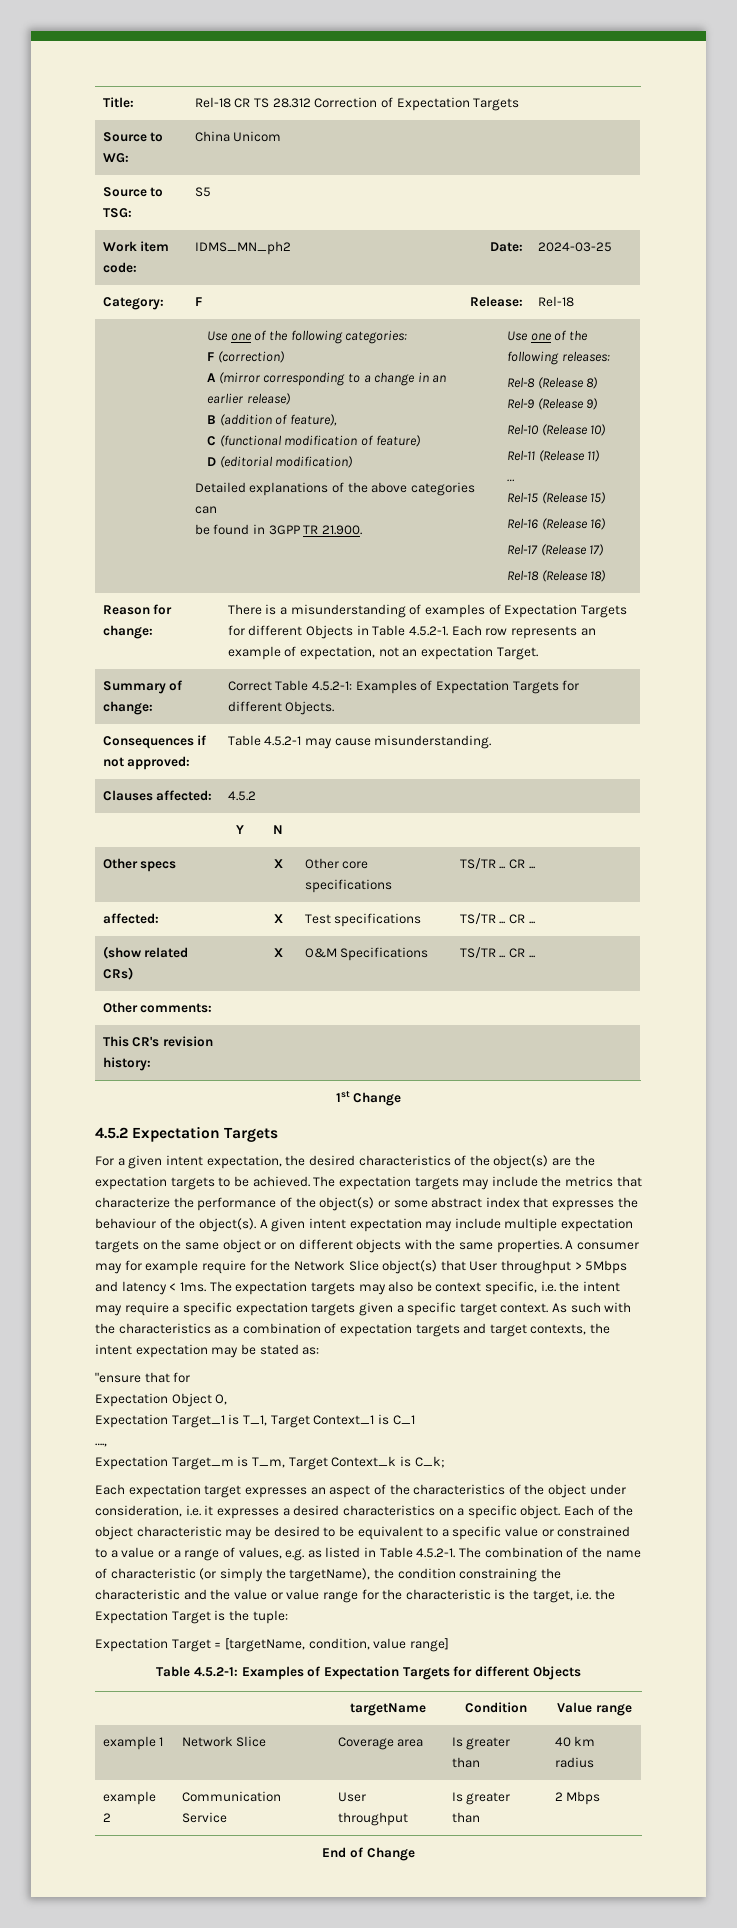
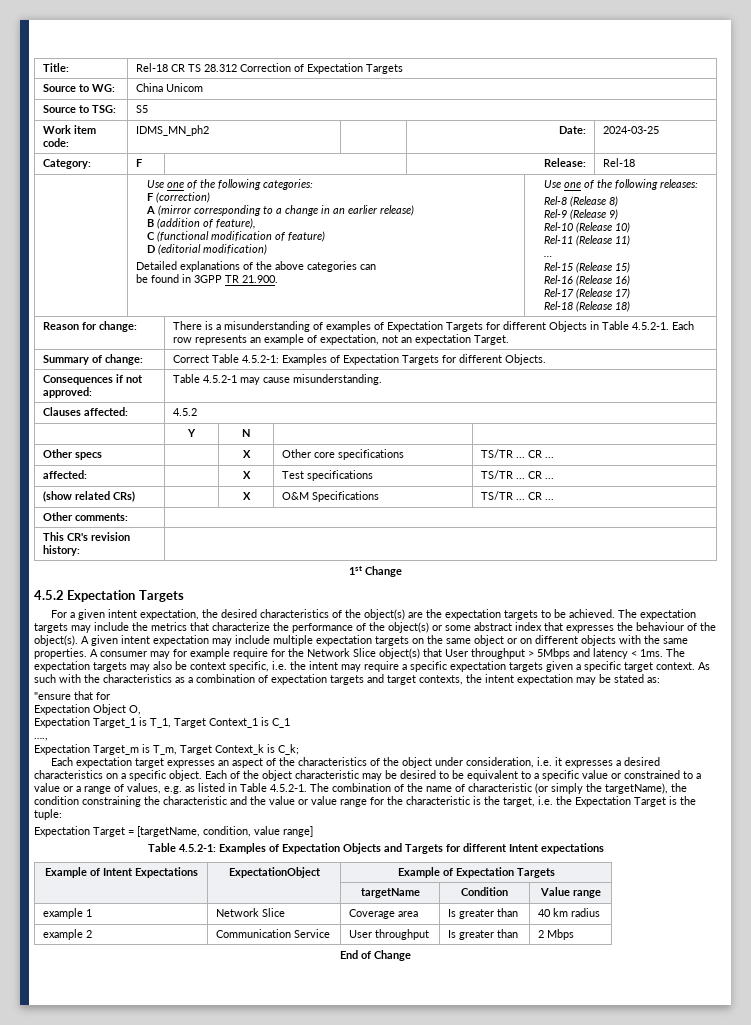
- Table 4.5.2-1: Examples of Expectation Targets for different Objects
+ Table 4.5.2-1: Examples of Expectation Objects and Targets for different Intent expectations
+ Example of Intent Expectations | ExpectationObject | Example of Expectation Targets

